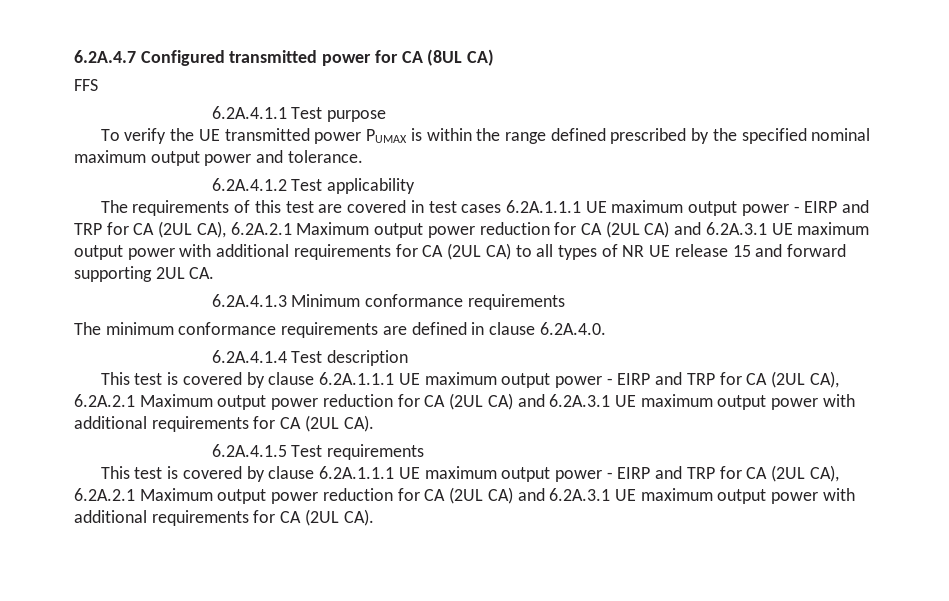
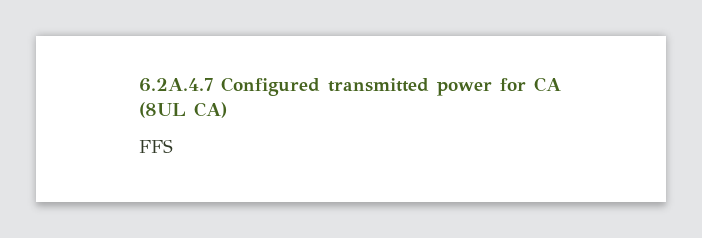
- 6.2A.4.1.1 Test purpose
- To verify the UE transmitted power PUMAX is within the range defined prescribed by the specified nominal maximum output power and tolerance.
- 6.2A.4.1.2 Test applicability
- The requirements of this test are covered in test cases 6.2A.1.1.1 UE maximum output power - EIRP and TRP for CA (2UL CA), 6.2A.2.1 Maximum output power reduction for CA (2UL CA) and 6.2A.3.1 UE maximum output power with additional requirements for CA (2UL CA) to all types of NR UE release 15 and forward supporting 2UL CA.
- 6.2A.4.1.3 Minimum conformance requirements
- The minimum conformance requirements are defined in clause 6.2A.4.0.
- 6.2A.4.1.4 Test description
- This test is covered by clause 6.2A.1.1.1 UE maximum output power - EIRP and TRP for CA (2UL CA), 6.2A.2.1 Maximum output power reduction for CA (2UL CA) and 6.2A.3.1 UE maximum output power with additional requirements for CA (2UL CA).
- 6.2A.4.1.5 Test requirements
- This test is covered by clause 6.2A.1.1.1 UE maximum output power - EIRP and TRP for CA (2UL CA), 6.2A.2.1 Maximum output power reduction for CA (2UL CA) and 6.2A.3.1 UE maximum output power with additional requirements for CA (2UL CA).

